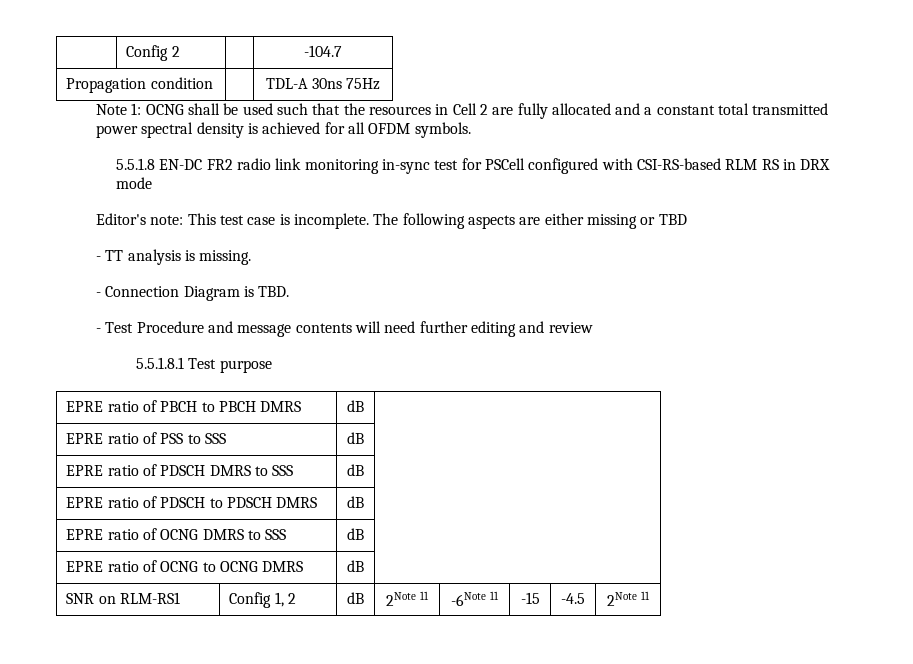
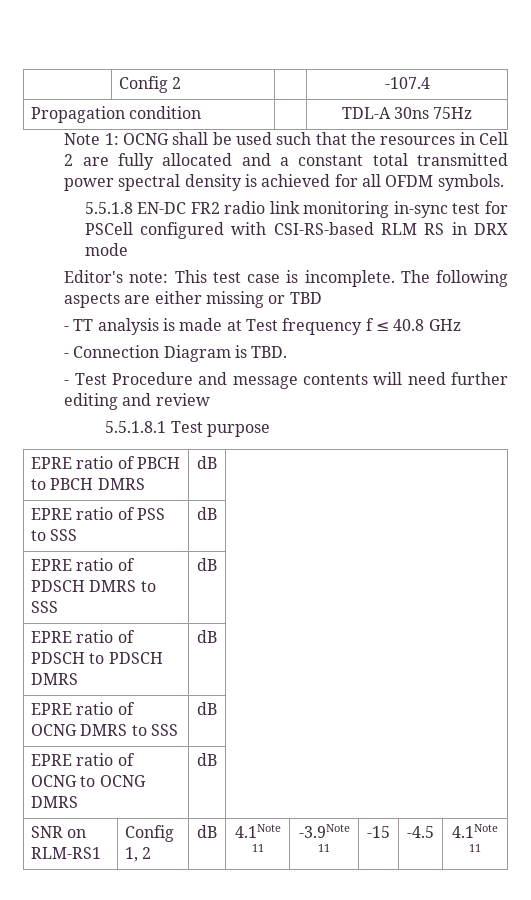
- | Config 2 | | -104.7
+ | Config 2 | | -107.4
- - TT analysis is missing.
+ - TT analysis is made at Test frequency f ≤ 40.8 GHz
- SNR on RLM-RS1 | Config 1, 2 | dB | 2Note 11 | -6Note 11 | -15 | -4.5 | 2Note 11
+ SNR on RLM-RS1 | Config 1, 2 | dB | 4.1Note 11 | -3.9Note 11 | -15 | -4.5 | 4.1Note 11

